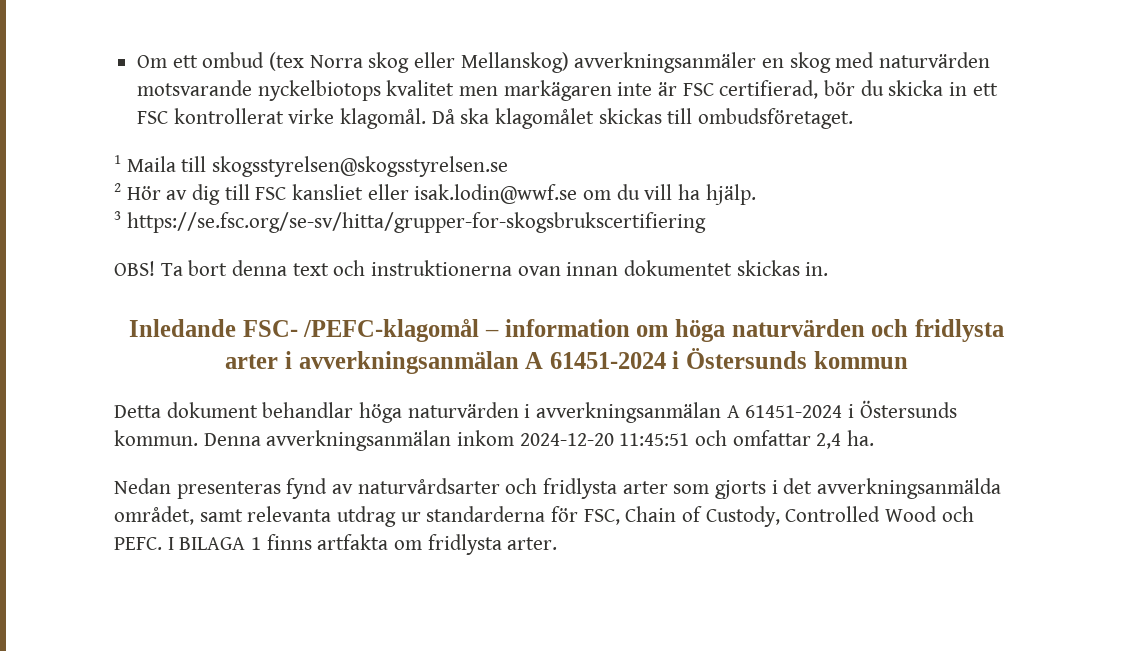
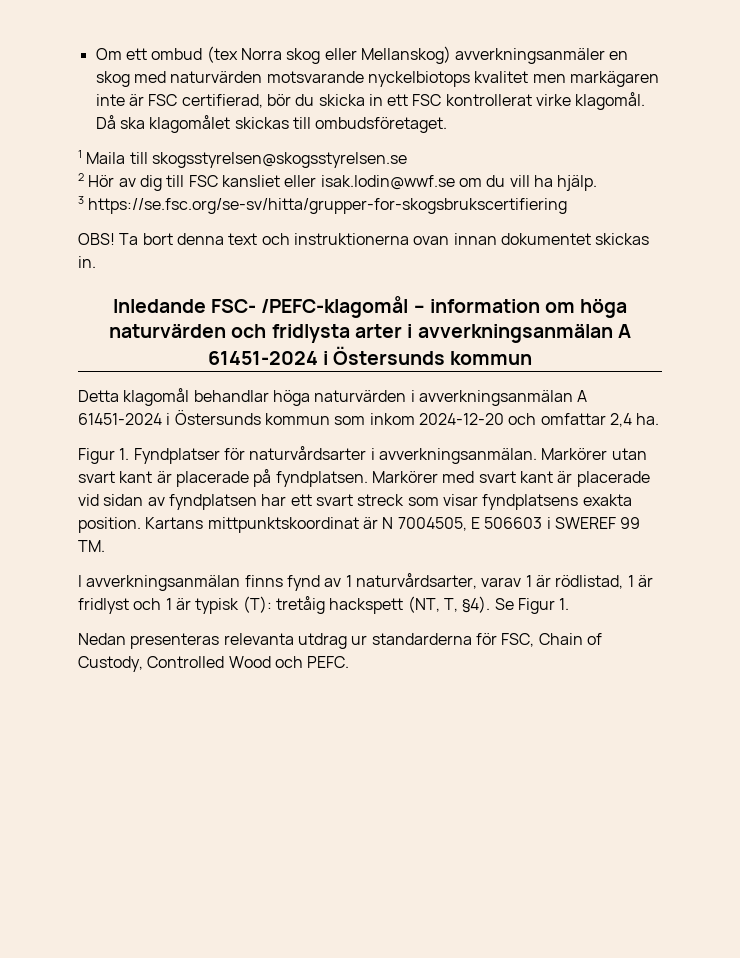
- Detta dokument behandlar höga naturvärden i avverkningsanmälan A 61451-2024 i Östersunds kommun. Denna avverkningsanmälan inkom 2024-12-20 11:45:51 och omfattar 2,4 ha.
+ Detta klagomål behandlar höga naturvärden i avverkningsanmälan A 61451-2024 i Östersunds kommun som inkom 2024-12-20 och omfattar 2,4 ha.
- Nedan presenteras fynd av naturvårdsarter och fridlysta arter som gjorts i det avverkningsanmälda området, samt relevanta utdrag ur standarderna för FSC, Chain of Custody, Controlled Wood och PEFC. I BILAGA 1 finns artfakta om fridlysta arter.
+ Figur 1. Fyndplatser för naturvårdsarter i avverkningsanmälan. Markörer utan svart kant är placerade på fyndplatsen. Markörer med svart kant är placerade vid sidan av fyndplatsen har ett svart streck som visar fyndplatsens exakta position. Kartans mittpunktskoordinat är N 7004505, E 506603 i SWEREF 99 TM.
+ I avverkningsanmälan finns fynd av 1 naturvårdsarter, varav 1 är rödlistad, 1 är fridlyst och 1 är typisk (T): tretåig hackspett (NT, T, §4). Se Figur 1.
+ Nedan presenteras relevanta utdrag ur standarderna för FSC, Chain of Custody, Controlled Wood och PEFC.

